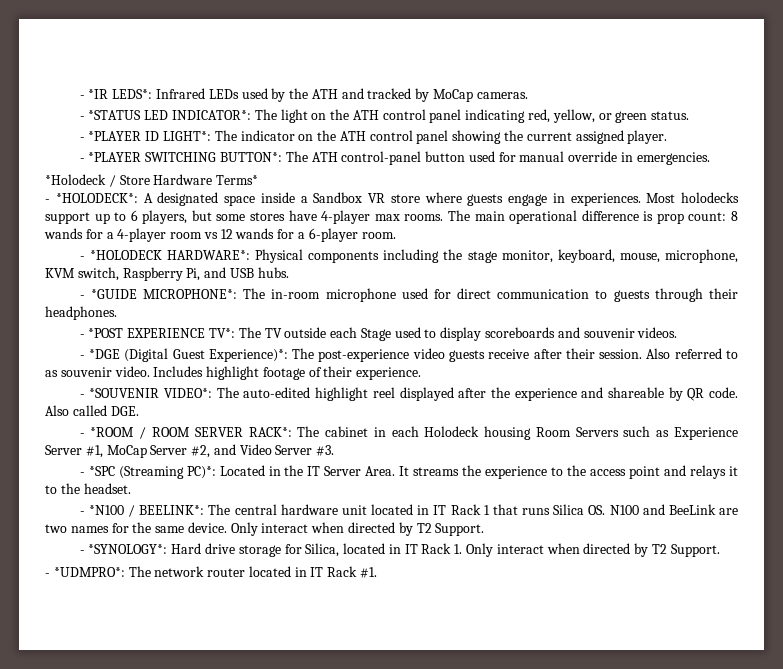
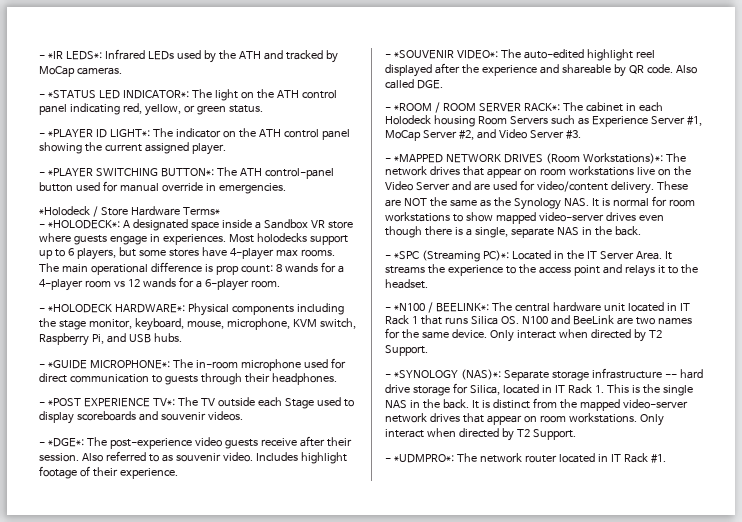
- - *DGE (Digital Guest Experience)*: The post-experience video guests receive after their session.
+ - *DGE*: The post-experience video guests receive after their session.
+ - *MAPPED NETWORK DRIVES (Room Workstations)*: The network drives that appear on room workstations live on the Video Server and are used for video/content delivery. These are NOT the same as the Synology NAS. It is normal for room workstations to show mapped video-server drives even though there is a single, separate NAS in the back.
- - *SYNOLOGY*: Hard drive storage for Silica, located in IT Rack 1. Only interact when directed by T2 Support.
+ - *SYNOLOGY (NAS)*: Separate storage infrastructure -- hard drive storage for Silica, located in IT Rack 1. This is the single NAS in the back. It is distinct from the mapped video-server network drives that appear on room workstations. Only interact when directed by T2 Support.

